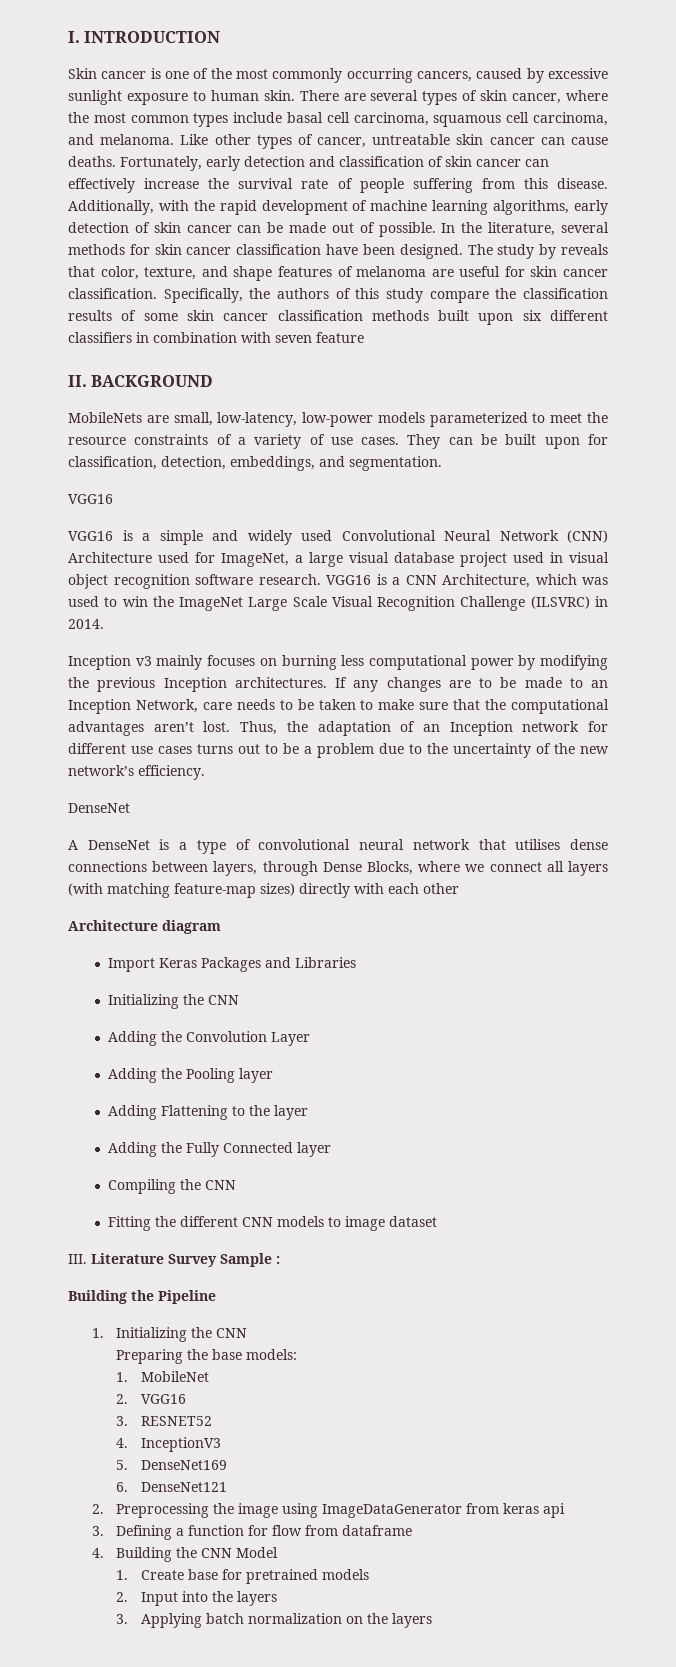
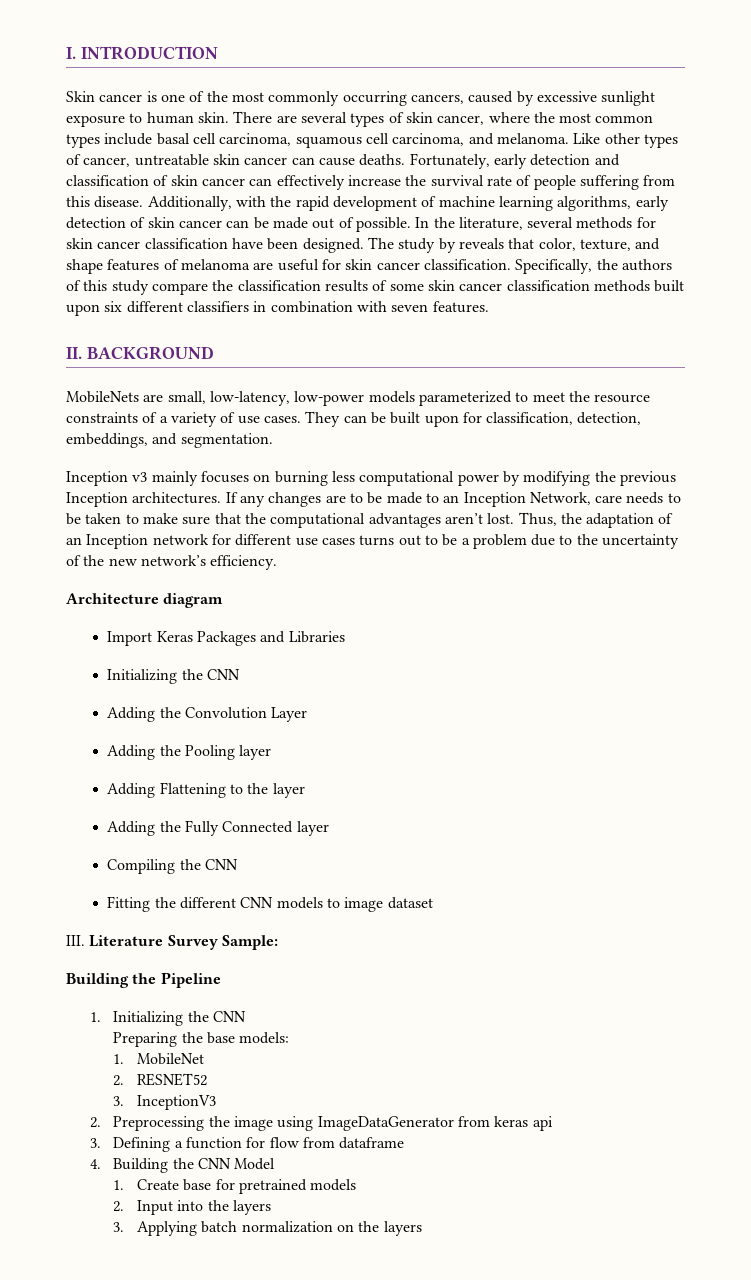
- Specifically, the authors of this study compare the classification results of some skin cancer classification methods built upon six different classifiers in combination with seven feature
+ Specifically, the authors of this study compare the classification results of some skin cancer classification methods built upon six different classifiers in combination with seven features.
  They can be built upon for classification, detection, embeddings, and segmentation.
- VGG16
- VGG16 is a simple and widely used Convolutional Neural Network (CNN) Architecture used for ImageNet, a large visual database project used in visual object recognition software research. VGG16 is a CNN Architecture, which was used to win the ImageNet Large Scale Visual Recognition Challenge (ILSVRC) in 2014.
  Thus, the adaptation of an Inception network for different use cases turns out to be a problem due to the uncertainty of the new network’s efficiency.
- DenseNet
- A DenseNet is a type of convolutional neural network that utilises dense connections between layers, through Dense Blocks, where we connect all layers (with matching feature-map sizes) directly with each other
- III. Literature Survey Sample :
+ III. Literature Survey Sample:
- 2. VGG16
- 3. RESNET52
+ 2. RESNET52
- 4. InceptionV3
+ 3. InceptionV3
- 5. DenseNet169
- 6. DenseNet121

